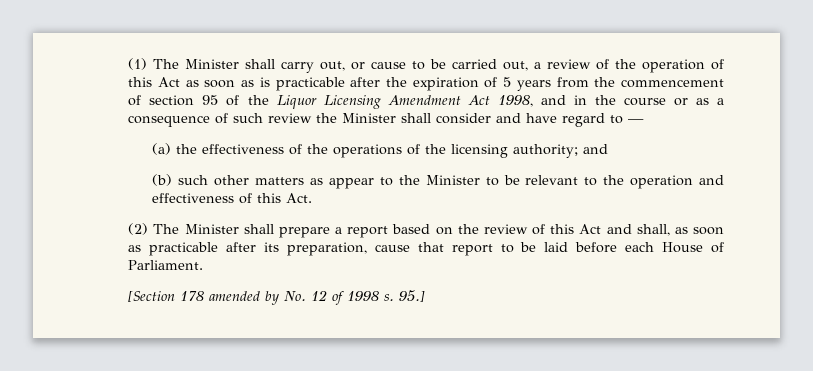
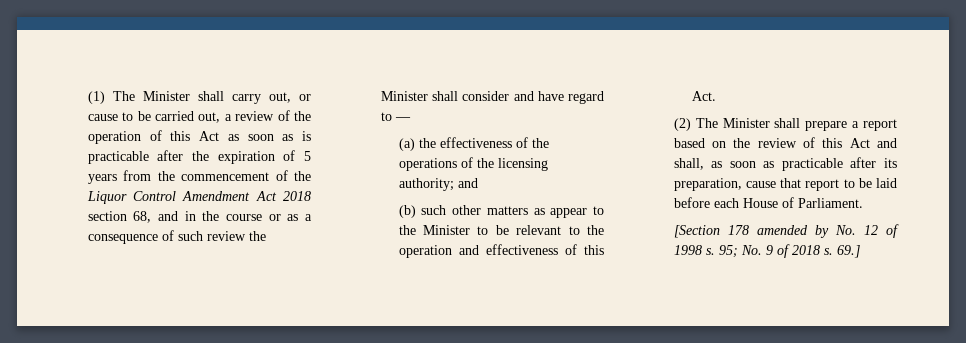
- (1) The Minister shall carry out, or cause to be carried out, a review of the operation of this Act as soon as is practicable after the expiration of 5 years from the commencement of section 95 of the Liquor Licensing Amendment Act 1998, and in the course or as a consequence of such review the Minister shall consider and have regard to —
+ (1) The Minister shall carry out, or cause to be carried out, a review of the operation of this Act as soon as is practicable after the expiration of 5 years from the commencement of the Liquor Control Amendment Act 2018 section 68, and in the course or as a consequence of such review the Minister shall consider and have regard to —
- 95.]
+ 95; No. 9 of 2018 s. 69.]

